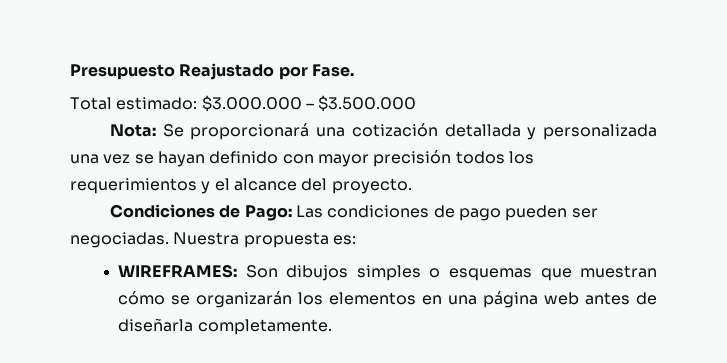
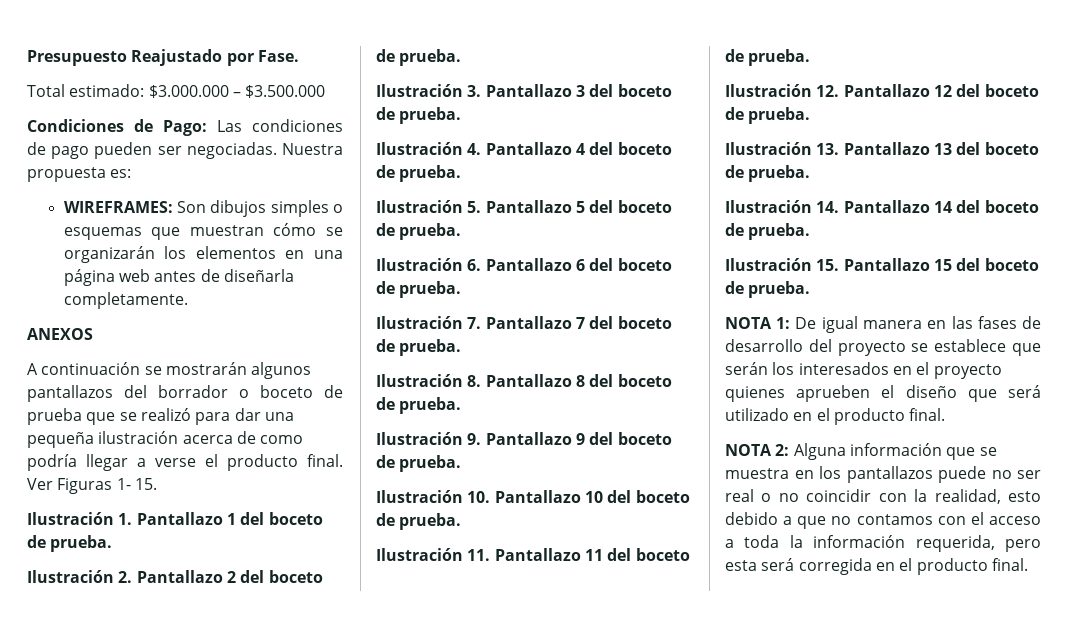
- Nota: Se proporcionará una cotización detallada y personalizada una vez se hayan definido con mayor precisión todos los requerimientos y el alcance del proyecto.
+ ANEXOS
+ A continuación se mostrarán algunos pantallazos del borrador o boceto de prueba que se realizó para dar una pequeña ilustración acerca de como podría llegar a verse el producto final. Ver Figuras 1- 15.
+ Ilustración 1. Pantallazo 1 del boceto de prueba.
+ Ilustración 2. Pantallazo 2 del boceto de prueba.
+ Ilustración 3. Pantallazo 3 del boceto de prueba.
+ Ilustración 4. Pantallazo 4 del boceto de prueba.
+ Ilustración 5. Pantallazo 5 del boceto de prueba.
+ Ilustración 6. Pantallazo 6 del boceto de prueba.
+ Ilustración 7. Pantallazo 7 del boceto de prueba.
+ Ilustración 8. Pantallazo 8 del boceto de prueba.
+ Ilustración 9. Pantallazo 9 del boceto de prueba.
+ Ilustración 10. Pantallazo 10 del boceto de prueba.
+ Ilustración 11. Pantallazo 11 del boceto de prueba.
+ Ilustración 12. Pantallazo 12 del boceto de prueba.
+ Ilustración 13. Pantallazo 13 del boceto de prueba.
+ Ilustración 14. Pantallazo 14 del boceto de prueba.
+ Ilustración 15. Pantallazo 15 del boceto de prueba.
+ NOTA 1: De igual manera en las fases de desarrollo del proyecto se establece que serán los interesados en el proyecto quienes aprueben el diseño que será utilizado en el producto final.
+ NOTA 2: Alguna información que se muestra en los pantallazos puede no ser real o no coincidir con la realidad, esto debido a que no contamos con el acceso a toda la información requerida, pero esta será corregida en el producto final.

